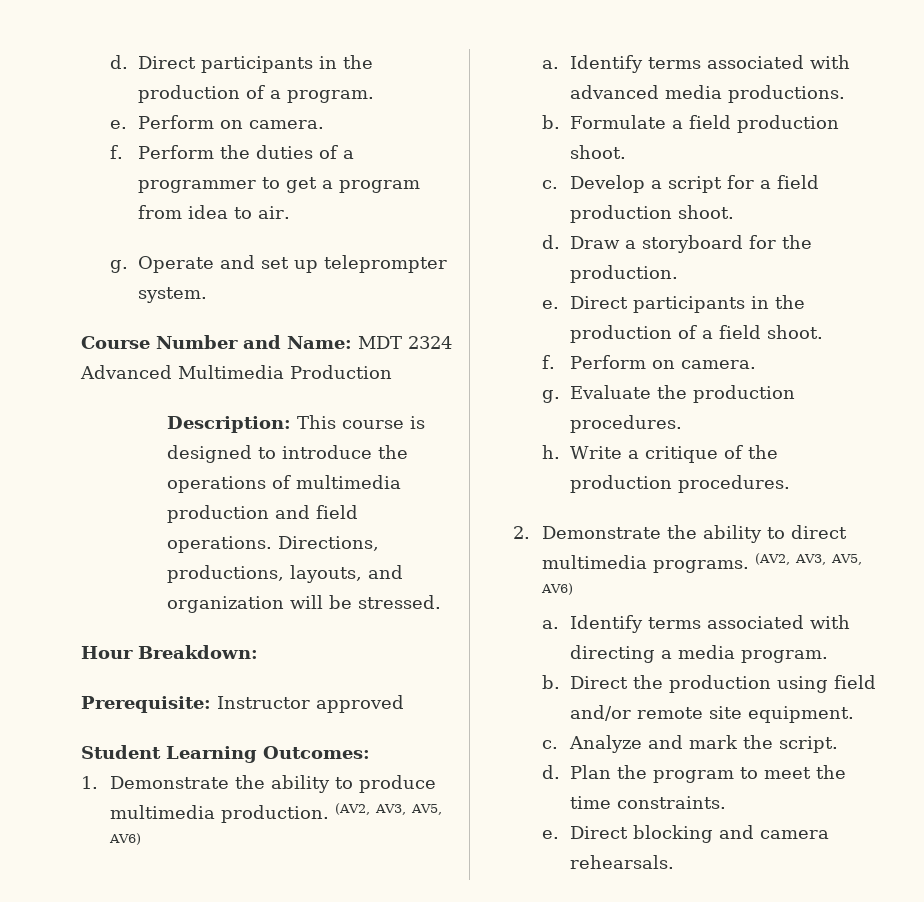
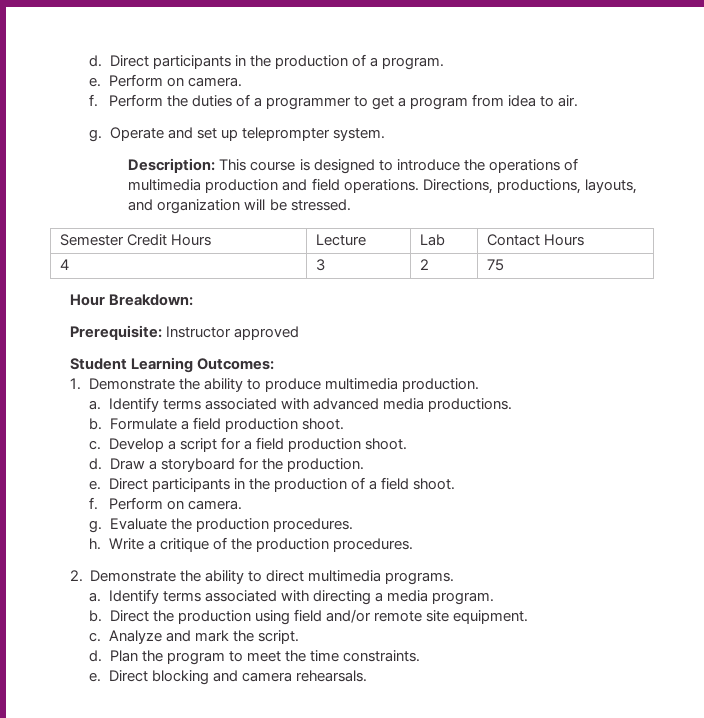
- Course Number and Name: MDT 2324 Advanced Multimedia Production
+ Semester Credit Hours | Lecture | Lab | Contact Hours
+ 4 | 3 | 2 | 75
- 1. Demonstrate the ability to produce multimedia production. (AV2, AV3, AV5, AV6)
+ 1. Demonstrate the ability to produce multimedia production.
- 2. Demonstrate the ability to direct multimedia programs. (AV2, AV3, AV5, AV6)
+ 2. Demonstrate the ability to direct multimedia programs.

